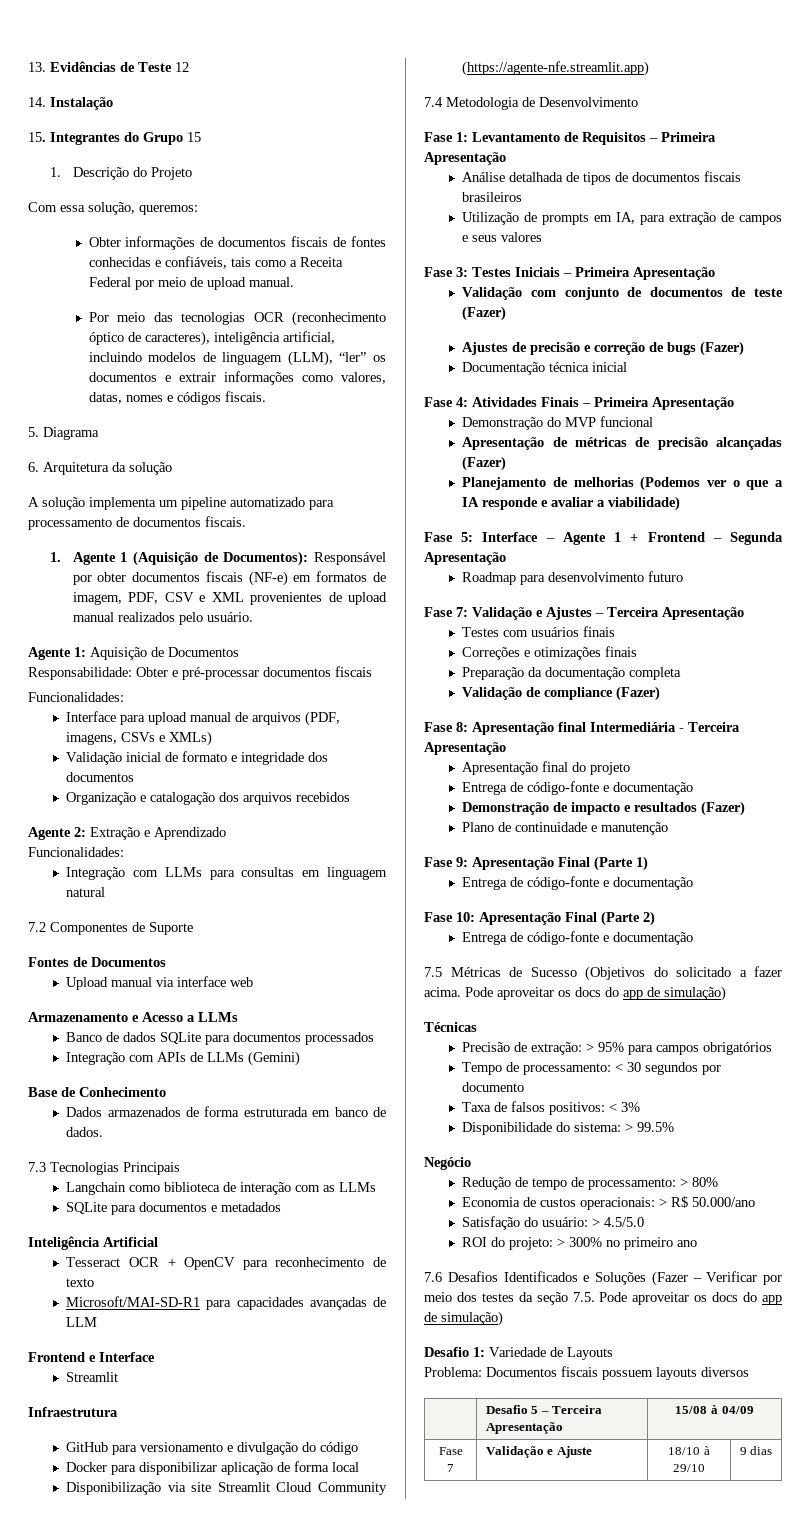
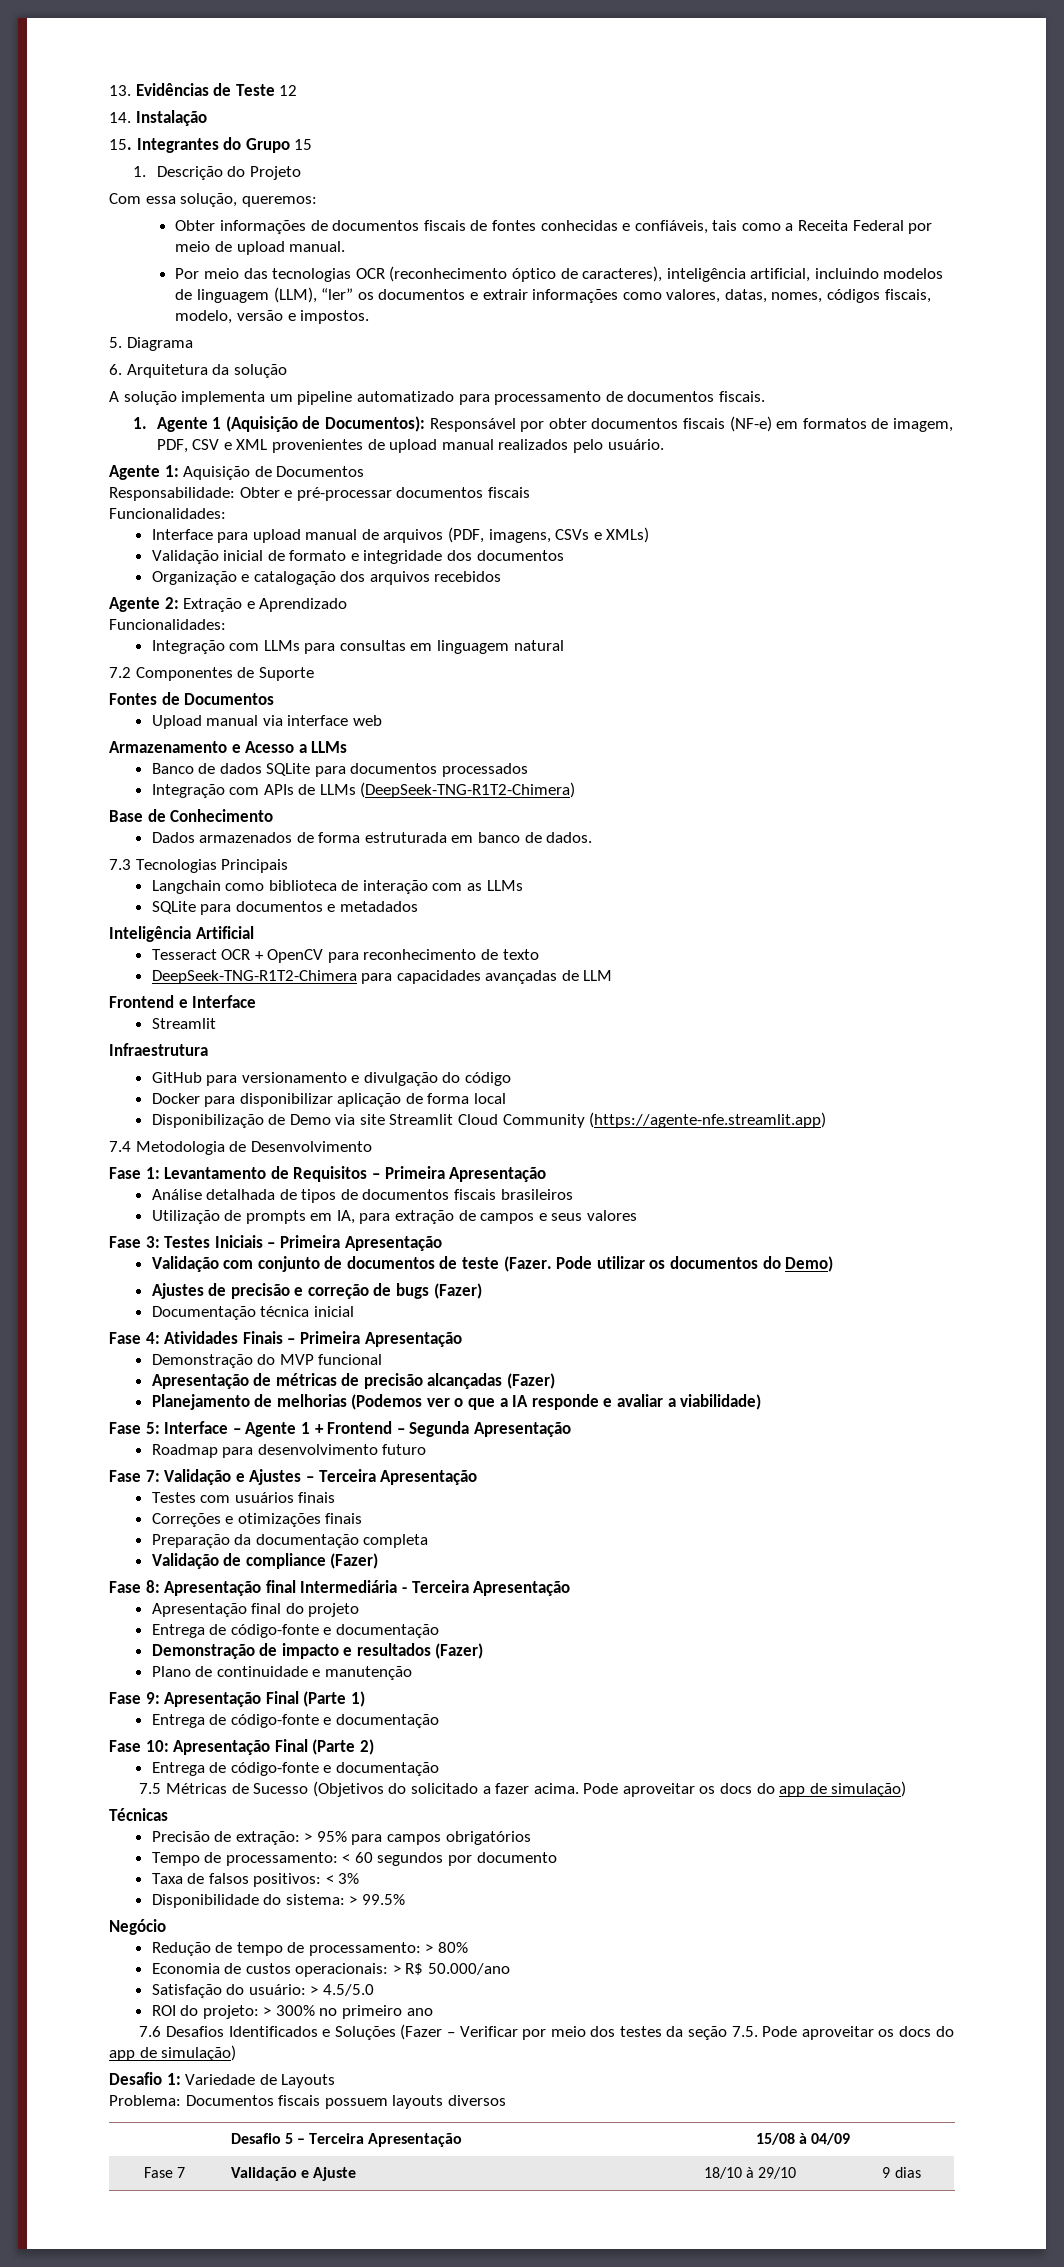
- Por meio das tecnologias OCR (reconhecimento óptico de caracteres), inteligência artificial, incluindo modelos de linguagem (LLM), “ler” os documentos e extrair informações como valores, datas, nomes e códigos fiscais.
+ Por meio das tecnologias OCR (reconhecimento óptico de caracteres), inteligência artificial, incluindo modelos de linguagem (LLM), “ler” os documentos e extrair informações como valores, datas, nomes, códigos fiscais, modelo, versão e impostos.
- Integração com APIs de LLMs (Gemini)
+ Integração com APIs de LLMs (DeepSeek-TNG-R1T2-Chimera)
- Microsoft/MAI-SD-R1 para capacidades avançadas de LLM
+ DeepSeek-TNG-R1T2-Chimera para capacidades avançadas de LLM
- Disponibilização via site Streamlit Cloud Community (https://agente-nfe.streamlit.app)
+ Disponibilização de Demo via site Streamlit Cloud Community (https://agente-nfe.streamlit.app)
- Validação com conjunto de documentos de teste (Fazer)
+ Validação com conjunto de documentos de teste (Fazer. Pode utilizar os documentos do Demo)
- Tempo de processamento: < 30 segundos por documento
+ Tempo de processamento: < 60 segundos por documento

